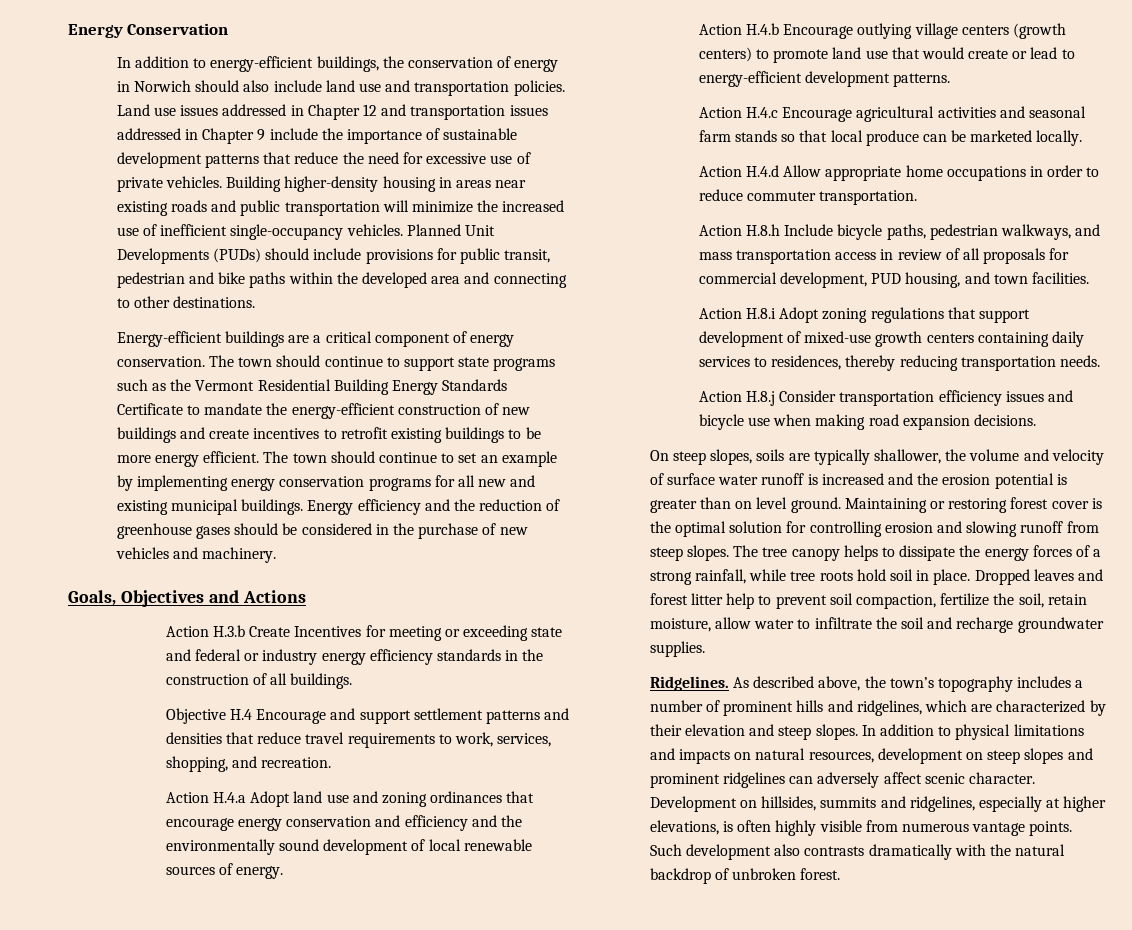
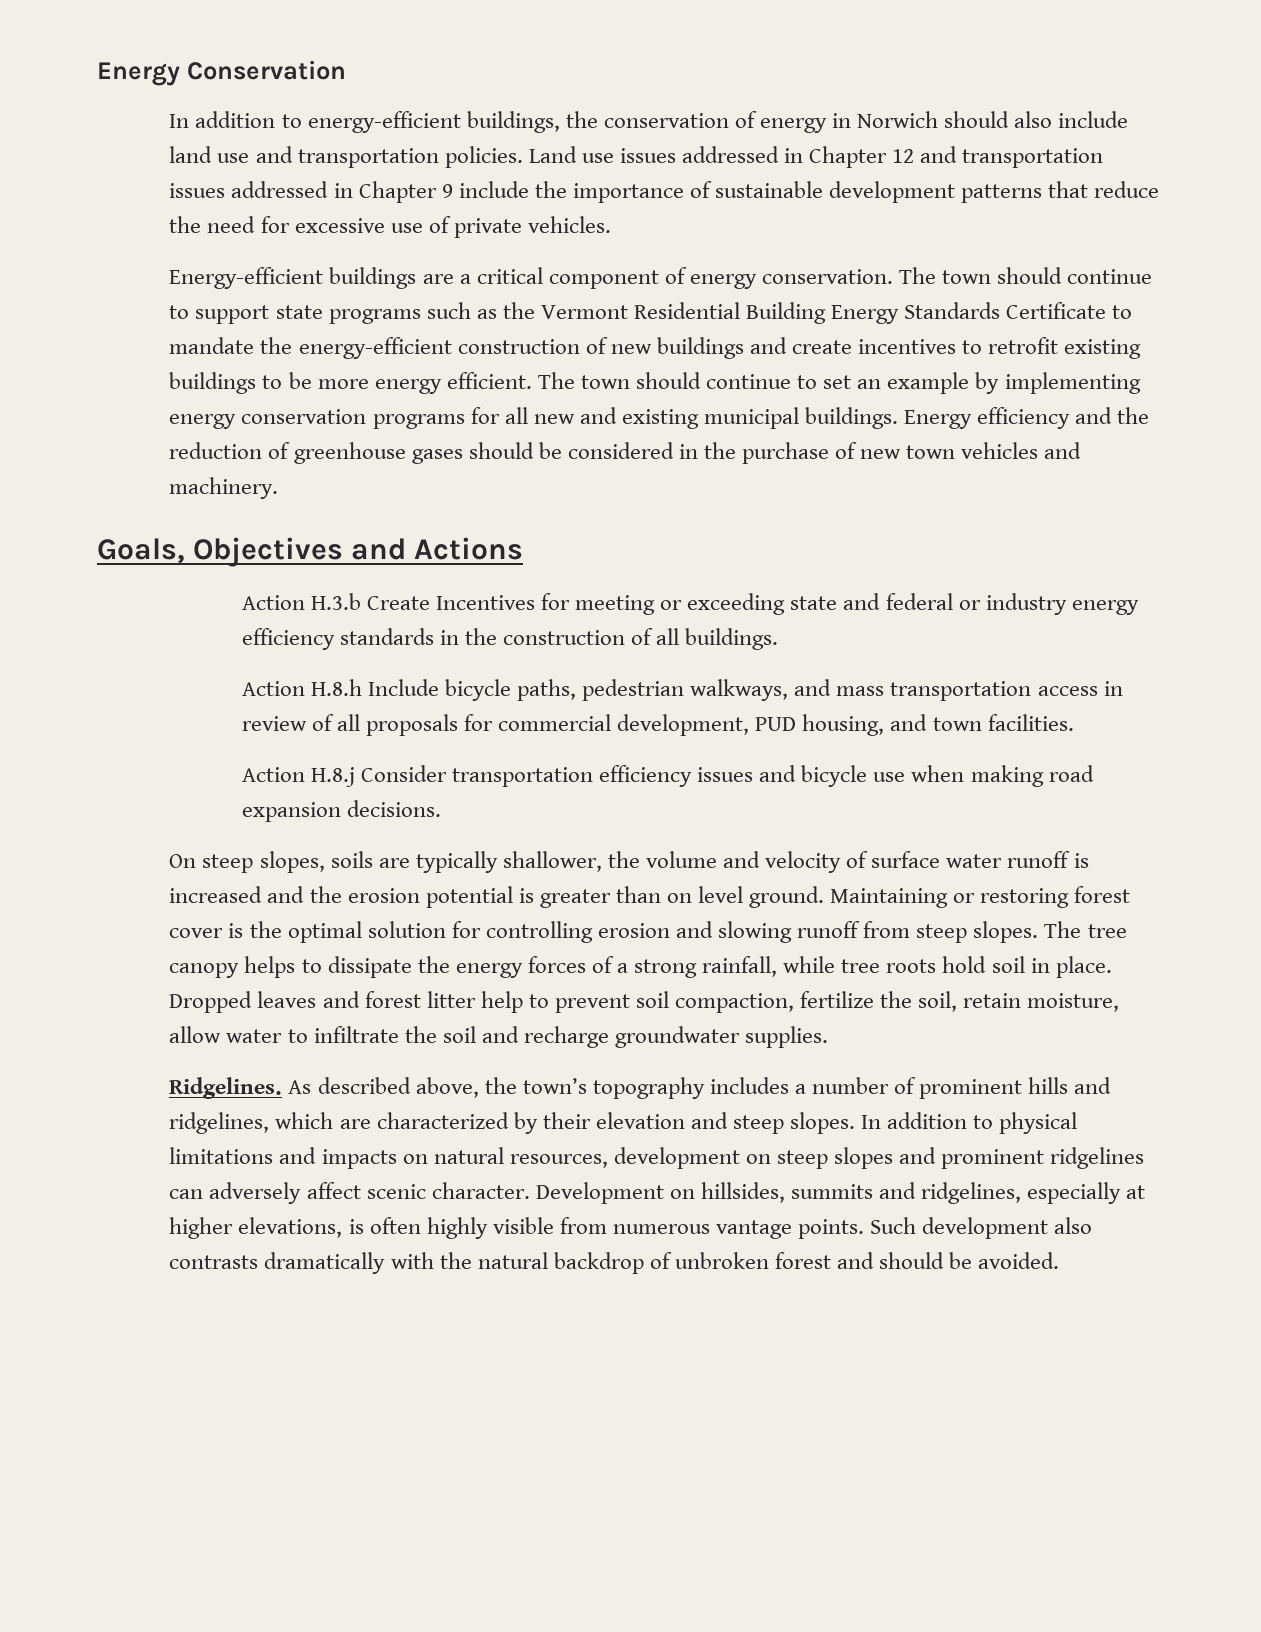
- Building higher-density housing in areas near existing roads and public transportation will minimize the increased use of inefficient single-occupancy vehicles. Planned Unit Developments (PUDs) should include provisions for public transit, pedestrian and bike paths within the developed area and connecting to other destinations.
- Energy efficiency and the reduction of greenhouse gases should be considered in the purchase of new vehicles and machinery.
+ Energy efficiency and the reduction of greenhouse gases should be considered in the purchase of new town vehicles and machinery.
- Objective H.4 Encourage and support settlement patterns and densities that reduce travel requirements to work, services, shopping, and recreation.
- Action H.4.a Adopt land use and zoning ordinances that encourage energy conservation and efficiency and the environmentally sound development of local renewable sources of energy.
- Action H.4.b Encourage outlying village centers (growth centers) to promote land use that would create or lead to energy-efficient development patterns.
- Action H.4.c Encourage agricultural activities and seasonal farm stands so that local produce can be marketed locally.
- Action H.4.d Allow appropriate home occupations in order to reduce commuter transportation.
- Action H.8.i Adopt zoning regulations that support development of mixed-use growth centers containing daily services to residences, thereby reducing transportation needs.
- Such development also contrasts dramatically with the natural backdrop of unbroken forest.
+ Such development also contrasts dramatically with the natural backdrop of unbroken forest and should be avoided.

